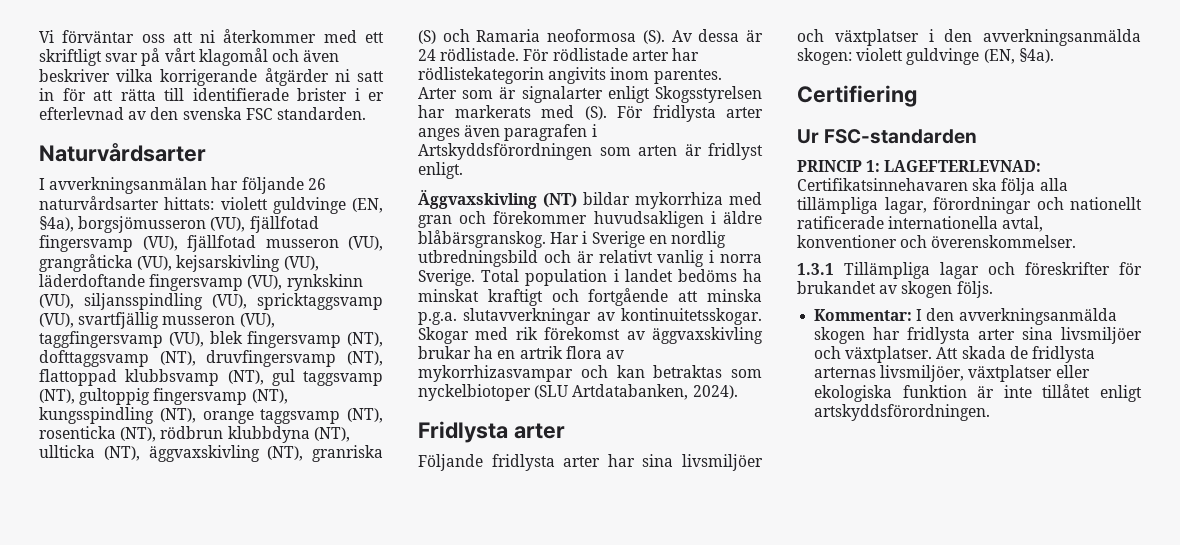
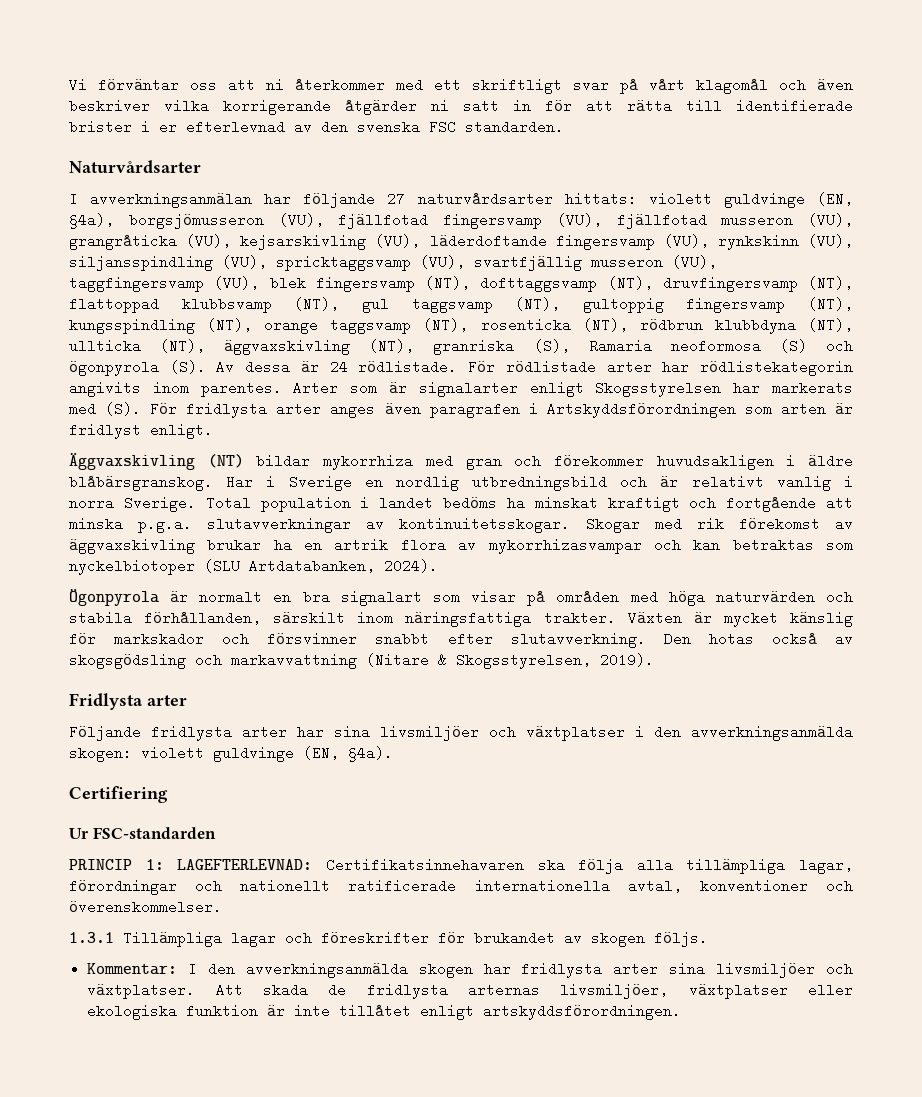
- I avverkningsanmälan har följande 26 naturvårdsarter hittats:
+ I avverkningsanmälan har följande 27 naturvårdsarter hittats:
- violett guldvinge (EN, §4a), borgsjömusseron (VU), fjällfotad fingersvamp (VU), fjällfotad musseron (VU), grangråticka (VU), kejsarskivling (VU), läderdoftande fingersvamp (VU), rynkskinn (VU), siljansspindling (VU), spricktaggsvamp (VU), svartfjällig musseron (VU), taggfingersvamp (VU), blek fingersvamp (NT), dofttaggsvamp (NT), druvfingersvamp (NT), flattoppad klubbsvamp (NT), gul taggsvamp (NT), gultoppig fingersvamp (NT), kungsspindling (NT), orange taggsvamp (NT), rosenticka (NT), rödbrun klubbdyna (NT), ullticka (NT), äggvaxskivling (NT), granriska (S) och Ramaria neoformosa (S). Av dessa är 24 rödlistade.
+ violett guldvinge (EN, §4a), borgsjömusseron (VU), fjällfotad fingersvamp (VU), fjällfotad musseron (VU), grangråticka (VU), kejsarskivling (VU), läderdoftande fingersvamp (VU), rynkskinn (VU), siljansspindling (VU), spricktaggsvamp (VU), svartfjällig musseron (VU), taggfingersvamp (VU), blek fingersvamp (NT), dofttaggsvamp (NT), druvfingersvamp (NT), flattoppad klubbsvamp (NT), gul taggsvamp (NT), gultoppig fingersvamp (NT), kungsspindling (NT), orange taggsvamp (NT), rosenticka (NT), rödbrun klubbdyna (NT), ullticka (NT), äggvaxskivling (NT), granriska (S), Ramaria neoformosa (S) och ögonpyrola (S). Av dessa är 24 rödlistade.
+ Ögonpyrola är normalt en bra signalart som visar på områden med höga naturvärden och stabila förhållanden, särskilt inom näringsfattiga trakter. Växten är mycket känslig för markskador och försvinner snabbt efter slutavverkning. Den hotas också av skogsgödsling och markavvattning (Nitare & Skogsstyrelsen, 2019).

